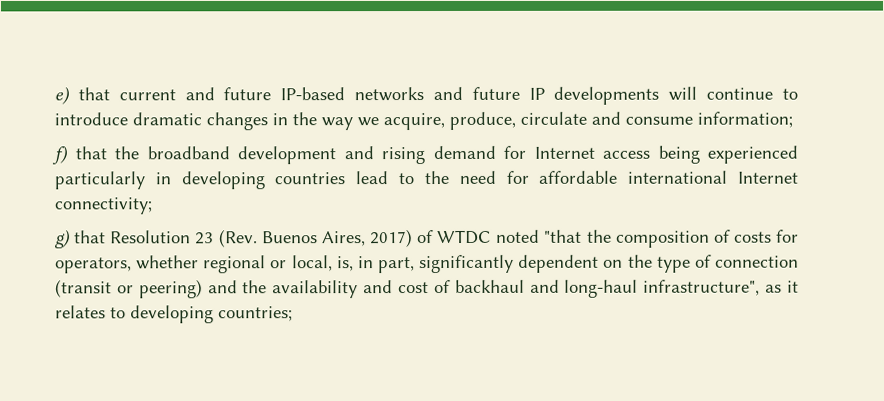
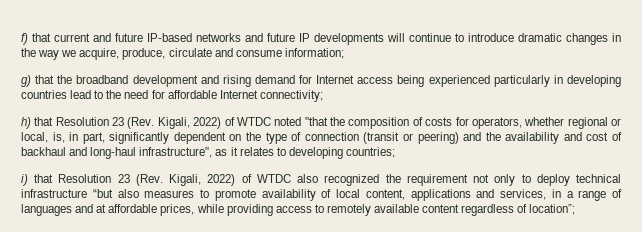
- e) that current and future IP-based networks and future IP developments will continue to introduce dramatic changes in the way we acquire, produce, circulate and consume information;
+ f) that current and future IP-based networks and future IP developments will continue to introduce dramatic changes in the way we acquire, produce, circulate and consume information;
- f) that the broadband development and rising demand for Internet access being experienced particularly in developing countries lead to the need for affordable international Internet connectivity;
+ g) that the broadband development and rising demand for Internet access being experienced particularly in developing countries lead to the need for affordable Internet connectivity;
- g) that Resolution 23 (Rev. Buenos Aires, 2017) of WTDC noted "that the composition of costs for operators, whether regional or local, is, in part, significantly dependent on the type of connection (transit or peering) and the availability and cost of backhaul and long-haul infrastructure", as it relates to developing countries;
+ h) that Resolution 23 (Rev. Kigali, 2022) of WTDC noted "that the composition of costs for operators, whether regional or local, is, in part, significantly dependent on the type of connection (transit or peering) and the availability and cost of backhaul and long-haul infrastructure", as it relates to developing countries;
+ i) that Resolution 23 (Rev. Kigali, 2022) of WTDC also recognized the requirement not only to deploy technical infrastructure “but also measures to promote availability of local content, applications and services, in a range of languages and at affordable prices, while providing access to remotely available content regardless of location”;

